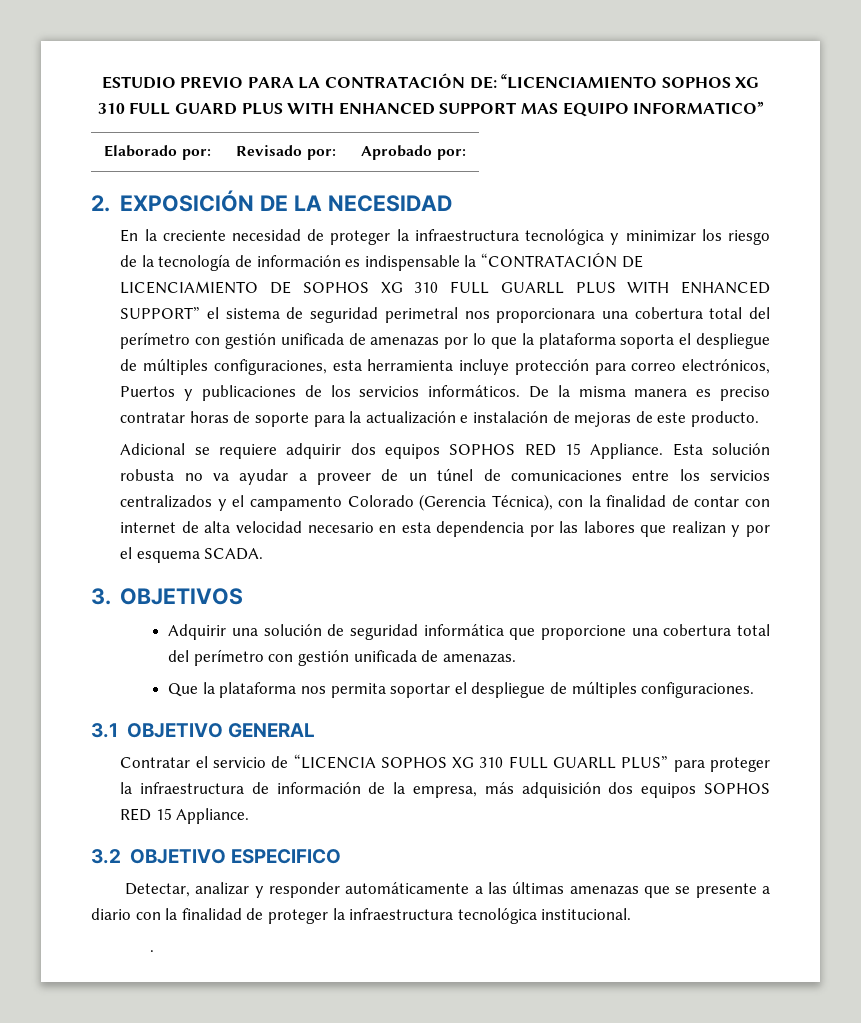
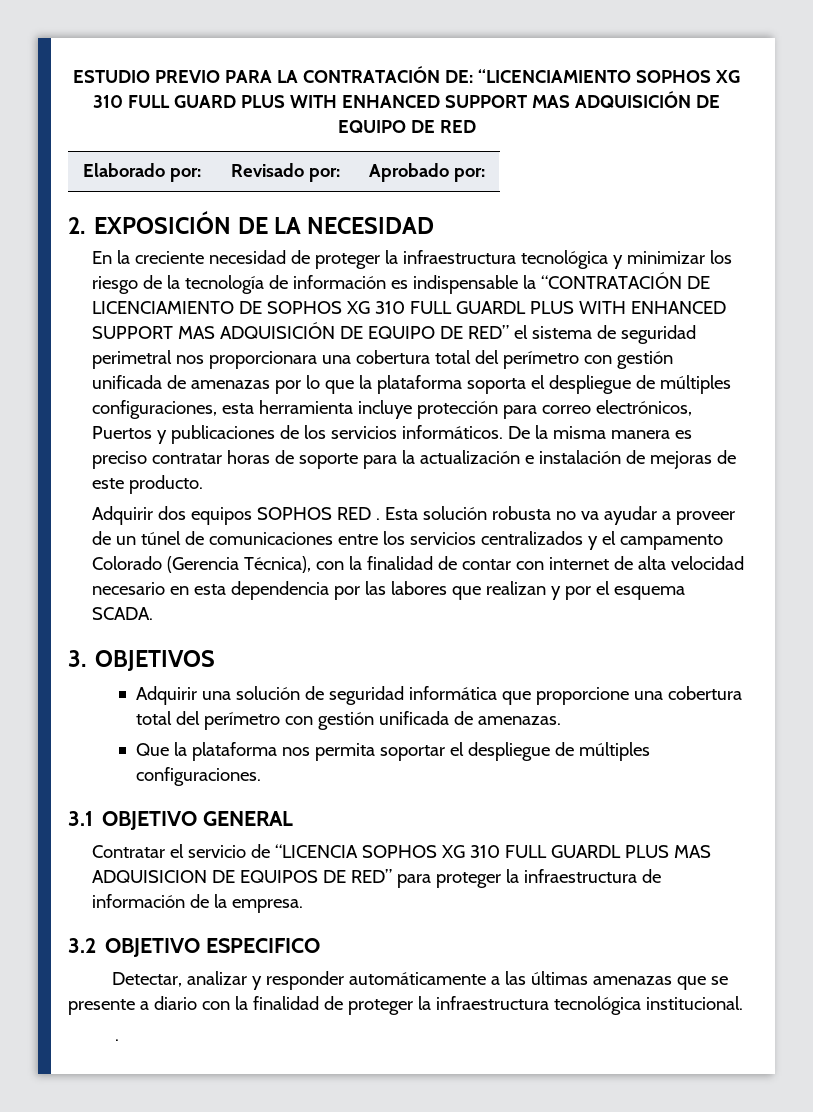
- ESTUDIO PREVIO PARA LA CONTRATACIÓN DE: “LICENCIAMIENTO SOPHOS XG 310 FULL GUARD PLUS WITH ENHANCED SUPPORT MAS EQUIPO INFORMATICO”
+ ESTUDIO PREVIO PARA LA CONTRATACIÓN DE: “LICENCIAMIENTO SOPHOS XG 310 FULL GUARD PLUS WITH ENHANCED SUPPORT MAS ADQUISICIÓN DE EQUIPO DE RED
- En la creciente necesidad de proteger la infraestructura tecnológica y minimizar los riesgo de la tecnología de información es indispensable la “CONTRATACIÓN DE LICENCIAMIENTO DE SOPHOS XG 310 FULL GUARLL PLUS WITH ENHANCED SUPPORT” el sistema de seguridad perimetral nos proporcionara una cobertura total del perímetro con gestión unificada de amenazas por lo que la plataforma soporta el despliegue de múltiples configuraciones, esta herramienta incluye protección para correo electrónicos, Puertos y publicaciones de los servicios informáticos.
+ En la creciente necesidad de proteger la infraestructura tecnológica y minimizar los riesgo de la tecnología de información es indispensable la “CONTRATACIÓN DE LICENCIAMIENTO DE SOPHOS XG 310 FULL GUARDL PLUS WITH ENHANCED SUPPORT MAS ADQUISICIÓN DE EQUIPO DE RED” el sistema de seguridad perimetral nos proporcionara una cobertura total del perímetro con gestión unificada de amenazas por lo que la plataforma soporta el despliegue de múltiples configuraciones, esta herramienta incluye protección para correo electrónicos, Puertos y publicaciones de los servicios informáticos.
- Adicional se requiere adquirir dos equipos SOPHOS RED 15 Appliance.
+ Adquirir dos equipos SOPHOS RED .
- Contratar el servicio de “LICENCIA SOPHOS XG 310 FULL GUARLL PLUS” para proteger la infraestructura de información de la empresa, más adquisición dos equipos SOPHOS RED 15 Appliance.
+ Contratar el servicio de “LICENCIA SOPHOS XG 310 FULL GUARDL PLUS MAS ADQUISICION DE EQUIPOS DE RED” para proteger la infraestructura de información de la empresa.

